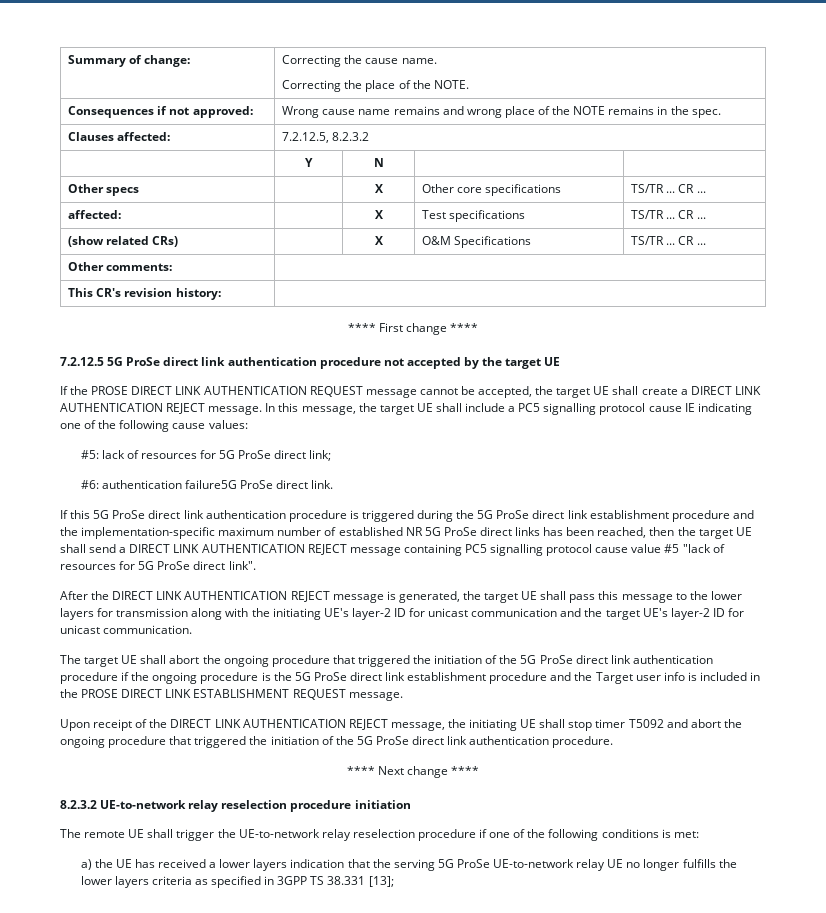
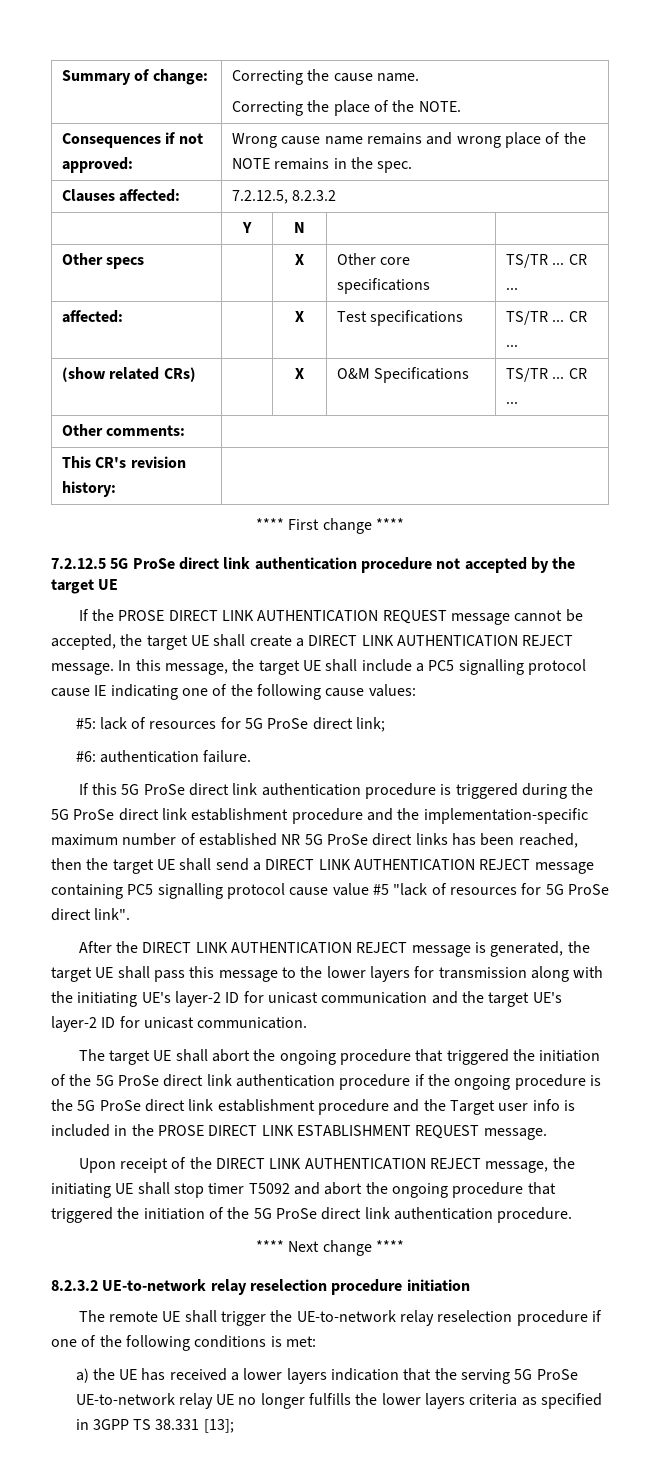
- #6: authentication failure5G ProSe direct link.
+ #6: authentication failure.

